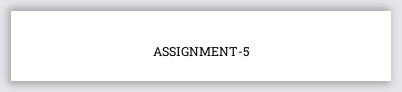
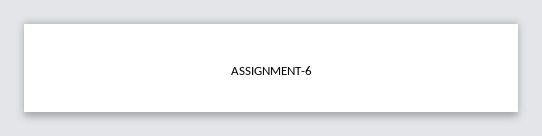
- ASSIGNMENT-5
+ ASSIGNMENT-6

